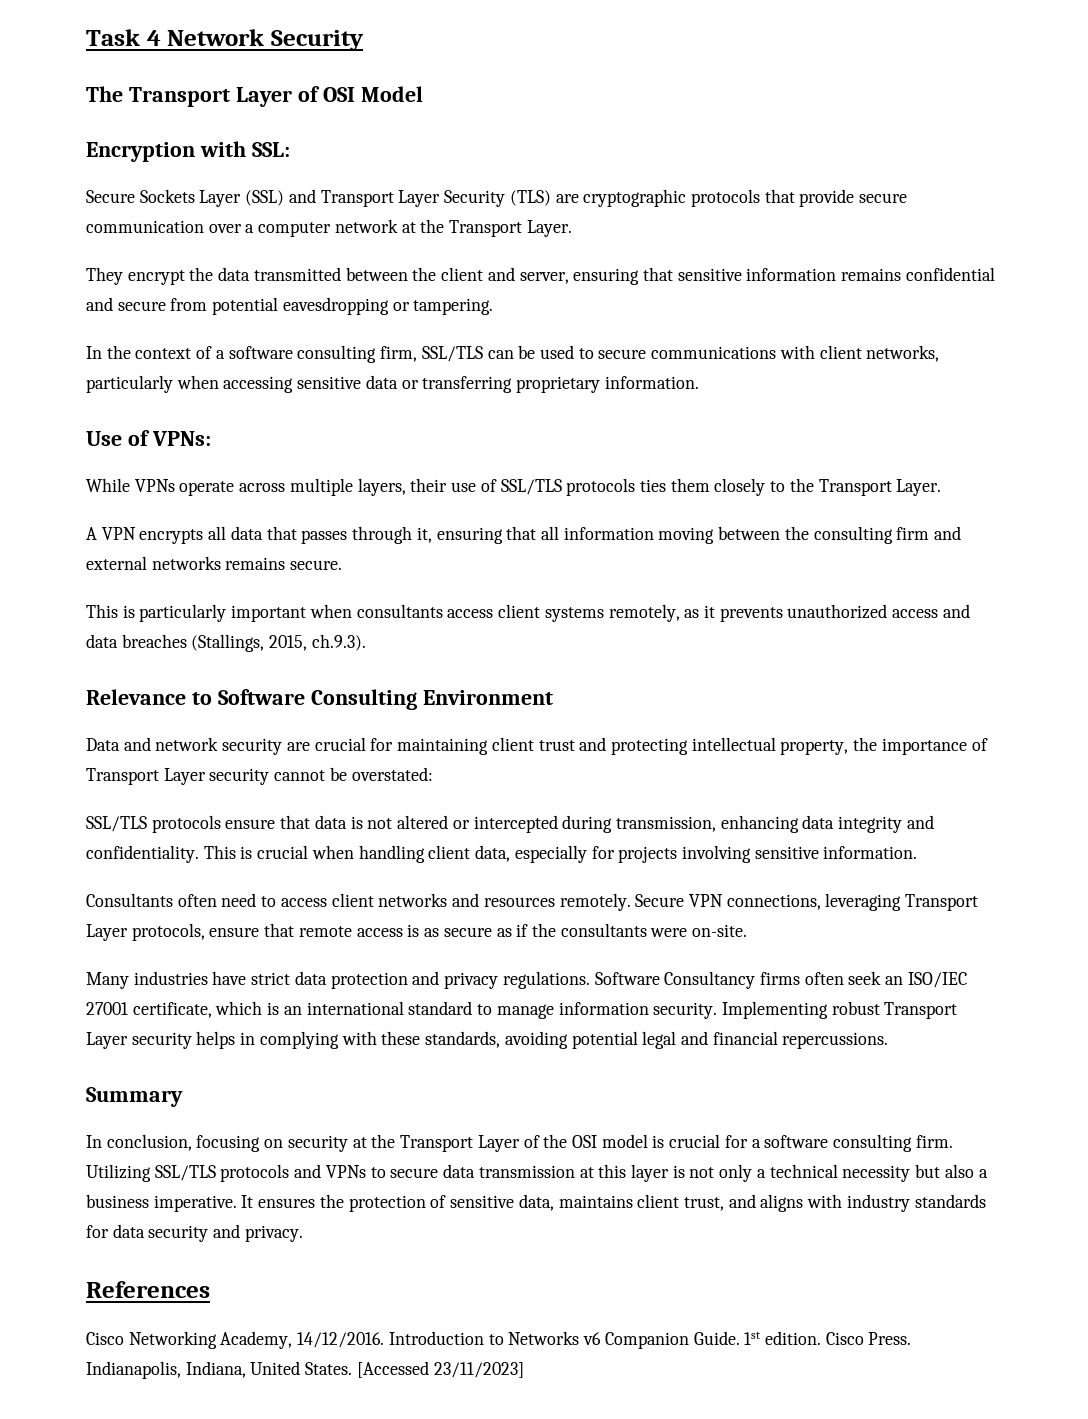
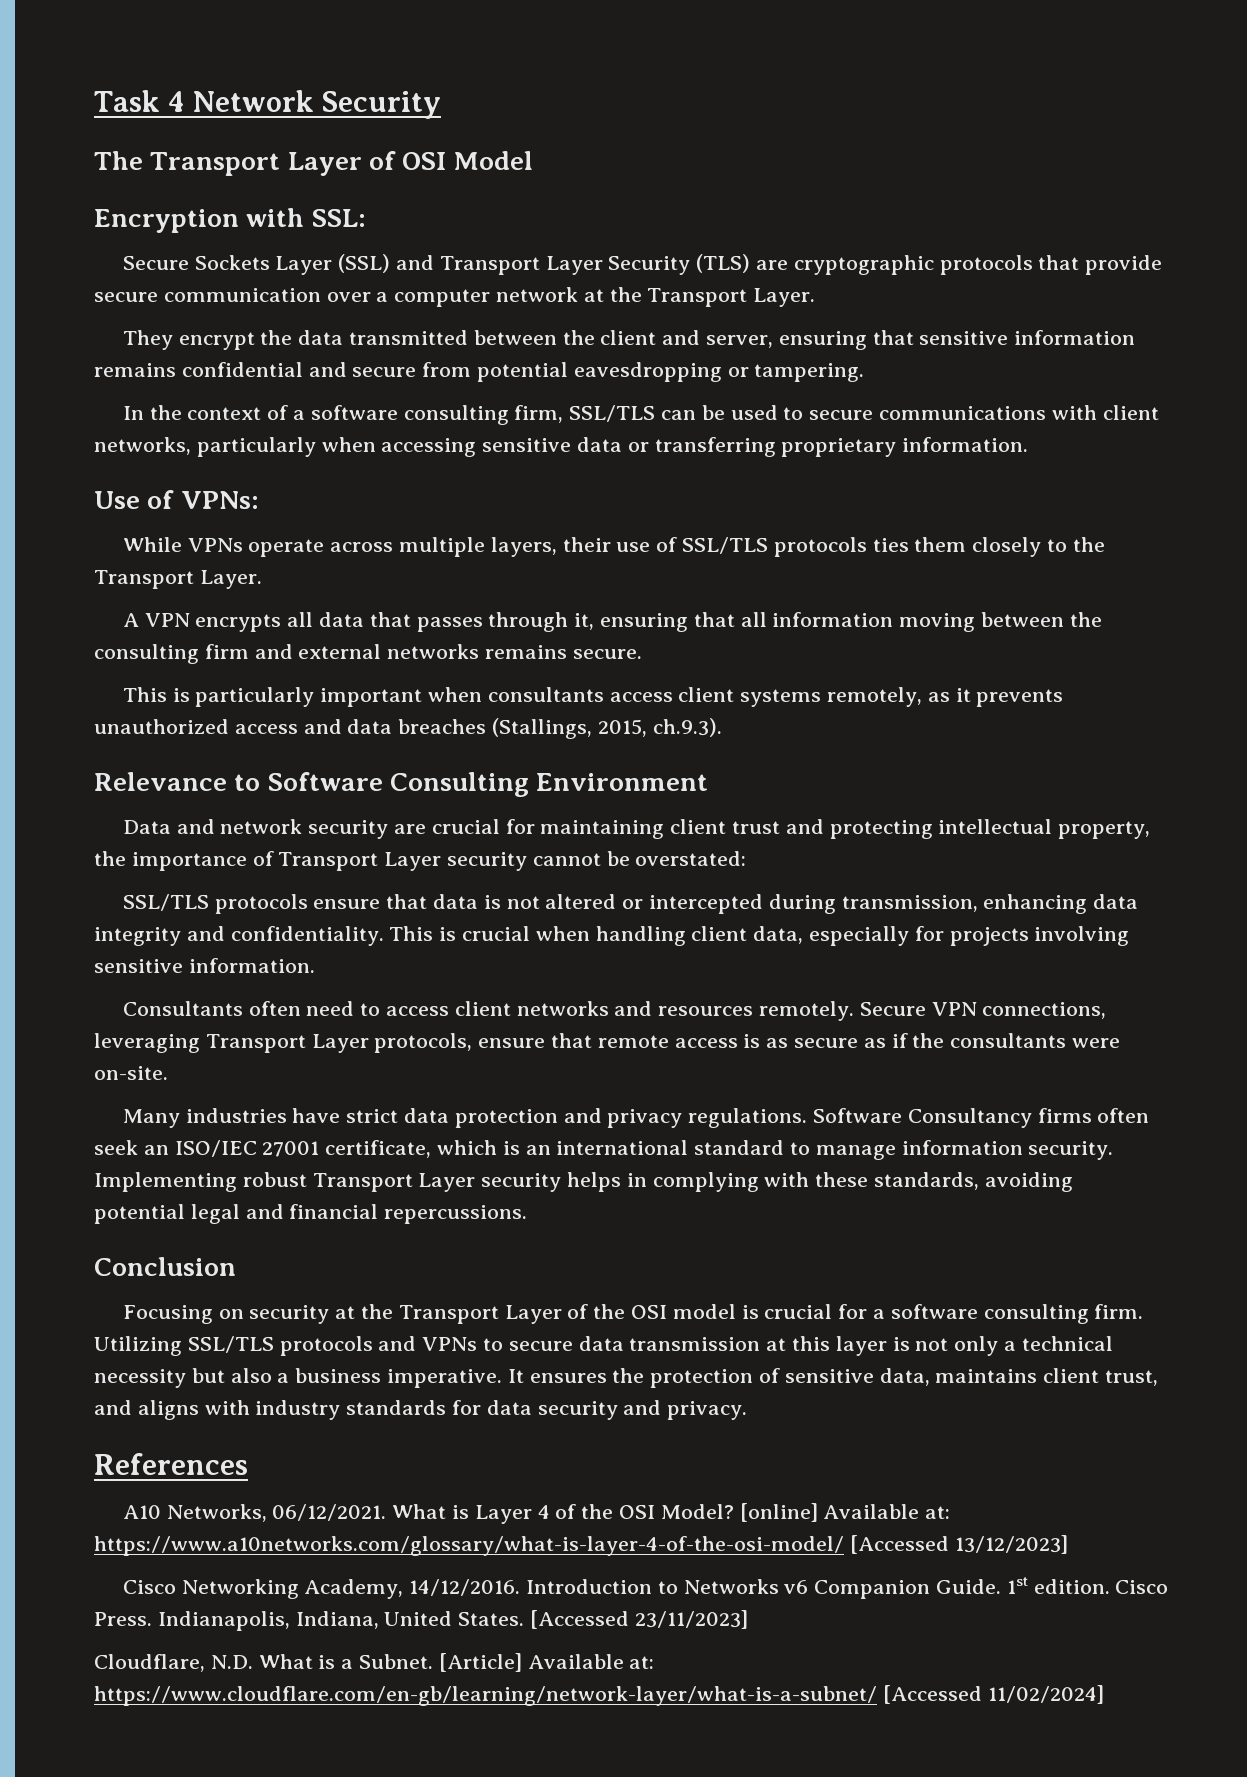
- Summary
- In conclusion, focusing on security at the Transport Layer of the OSI model is crucial for a software consulting firm.
+ Conclusion
+ Focusing on security at the Transport Layer of the OSI model is crucial for a software consulting firm.
+ A10 Networks, 06/12/2021. What is Layer 4 of the OSI Model? [online] Available at: https://www.a10networks.com/glossary/what-is-layer-4-of-the-osi-model/ [Accessed 13/12/2023]
+ Cloudflare, N.D. What is a Subnet. [Article] Available at: https://www.cloudflare.com/en-gb/learning/network-layer/what-is-a-subnet/ [Accessed 11/02/2024]

